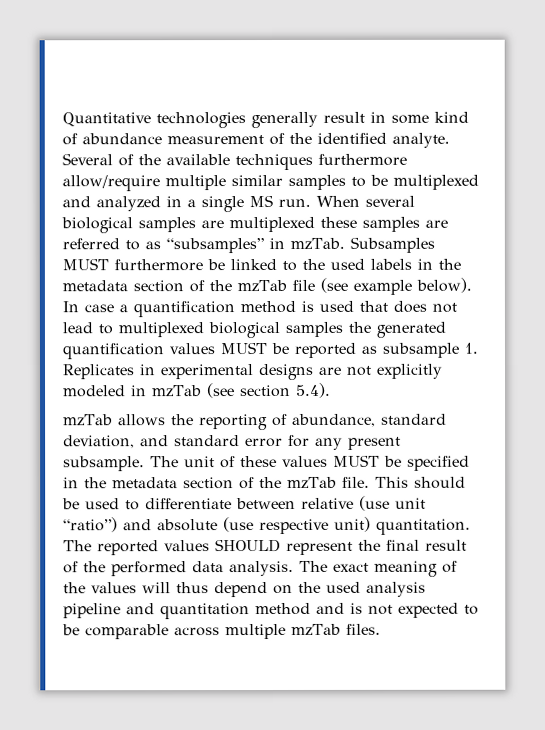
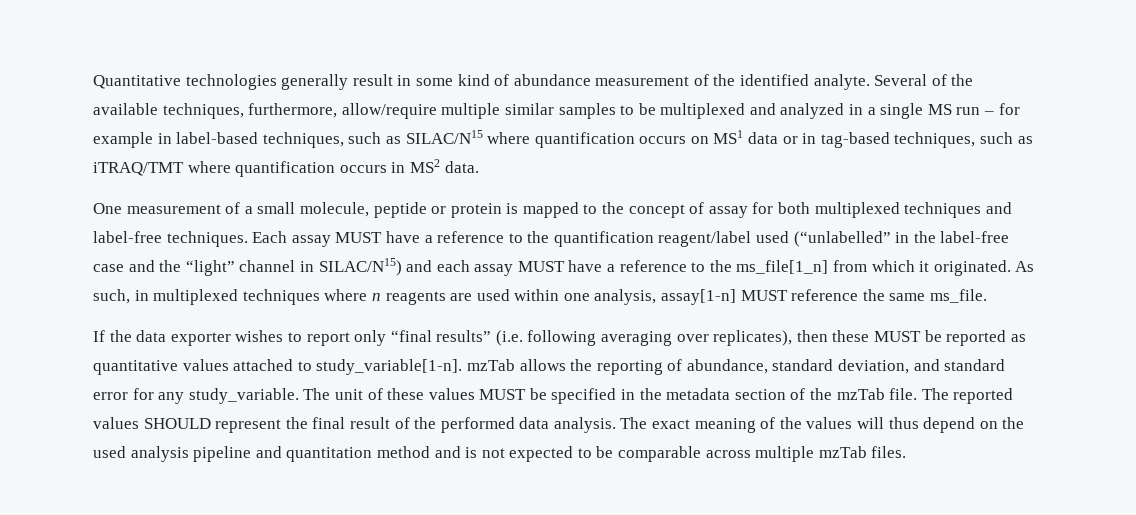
- Several of the available techniques furthermore allow/require multiple similar samples to be multiplexed and analyzed in a single MS run. When several biological samples are multiplexed these samples are referred to as “subsamples” in mzTab. Subsamples MUST furthermore be linked to the used labels in the metadata section of the mzTab file (see example below). In case a quantification method is used that does not lead to multiplexed biological samples the generated quantification values MUST be reported as subsample 1. Replicates in experimental designs are not explicitly modeled in mzTab (see section 5.4).
- mzTab allows the reporting of abundance, standard deviation, and standard error for any present subsample.
+ Several of the available techniques, furthermore, allow/require multiple similar samples to be multiplexed and analyzed in a single MS run – for example in label-based techniques, such as SILAC/N15 where quantification occurs on MS1 data or in tag-based techniques, such as iTRAQ/TMT where quantification occurs in MS2 data.
+ One measurement of a small molecule, peptide or protein is mapped to the concept of assay for both multiplexed techniques and label-free techniques. Each assay MUST have a reference to the quantification reagent/label used (“unlabelled” in the label-free case and the “light” channel in SILAC/N15) and each assay MUST have a reference to the ms_file[1_n] from which it originated. As such, in multiplexed techniques where n reagents are used within one analysis, assay[1-n] MUST reference the same ms_file.
+ If the data exporter wishes to report only “final results” (i.e. following averaging over replicates), then these MUST be reported as quantitative values attached to study_variable[1-n]. mzTab allows the reporting of abundance, standard deviation, and standard error for any study_variable.
- This should be used to differentiate between relative (use unit “ratio”) and absolute (use respective unit) quantitation.

